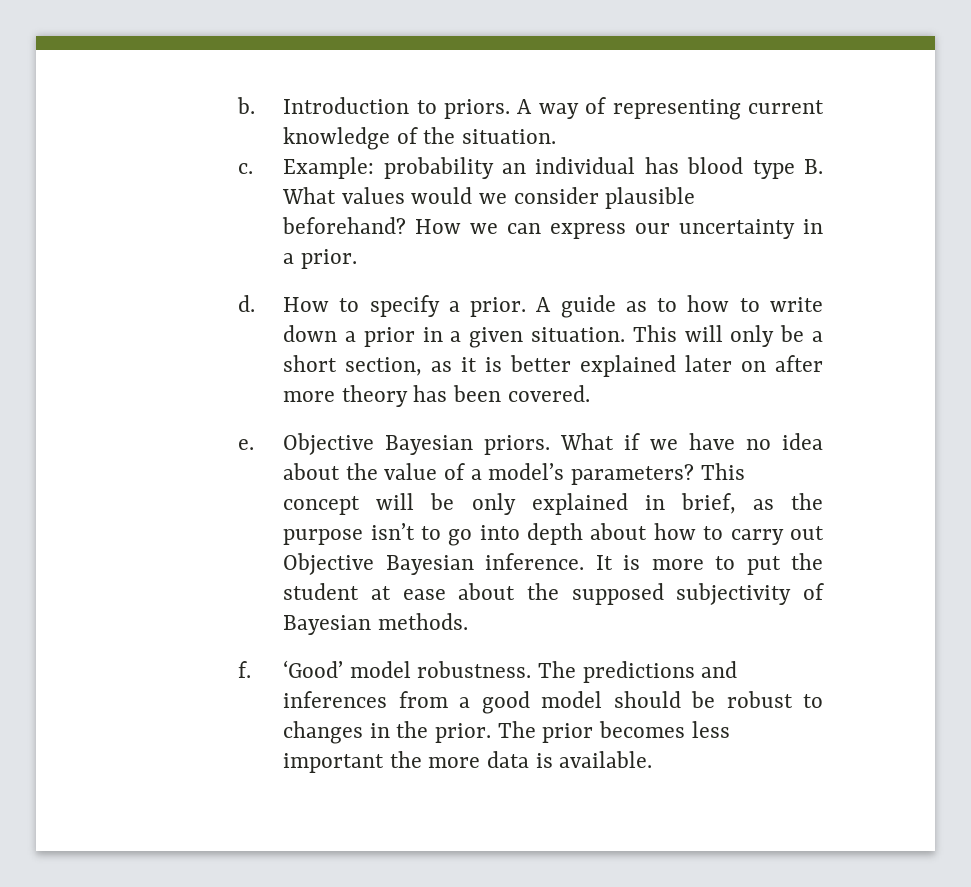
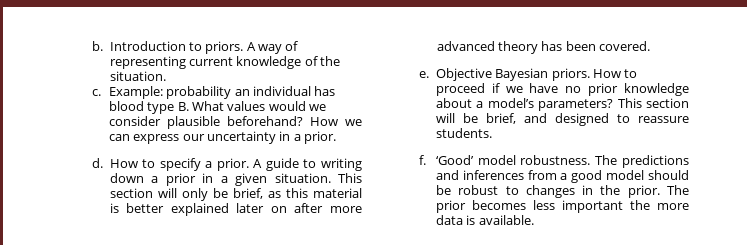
- A guide as to how to write down a prior in a given situation.
+ A guide to writing down a prior in a given situation.
- This will only be a short section, as it is better explained later on after more theory has been covered.
+ This section will only be brief, as this material is better explained later on after more advanced theory has been covered.
- What if we have no idea about the value of a model’s parameters?
+ How to proceed if we have no prior knowledge about a model’s parameters?
- This concept will be only explained in brief, as the purpose isn’t to go into depth about how to carry out Objective Bayesian inference. It is more to put the student at ease about the supposed subjectivity of Bayesian methods.
+ This section will be brief, and designed to reassure students.

